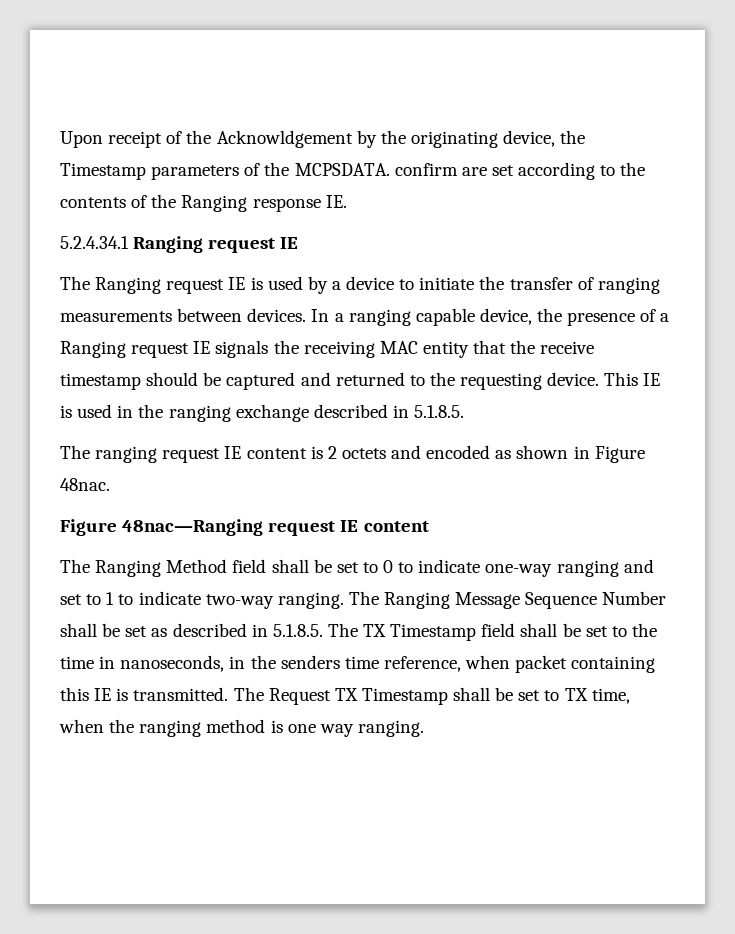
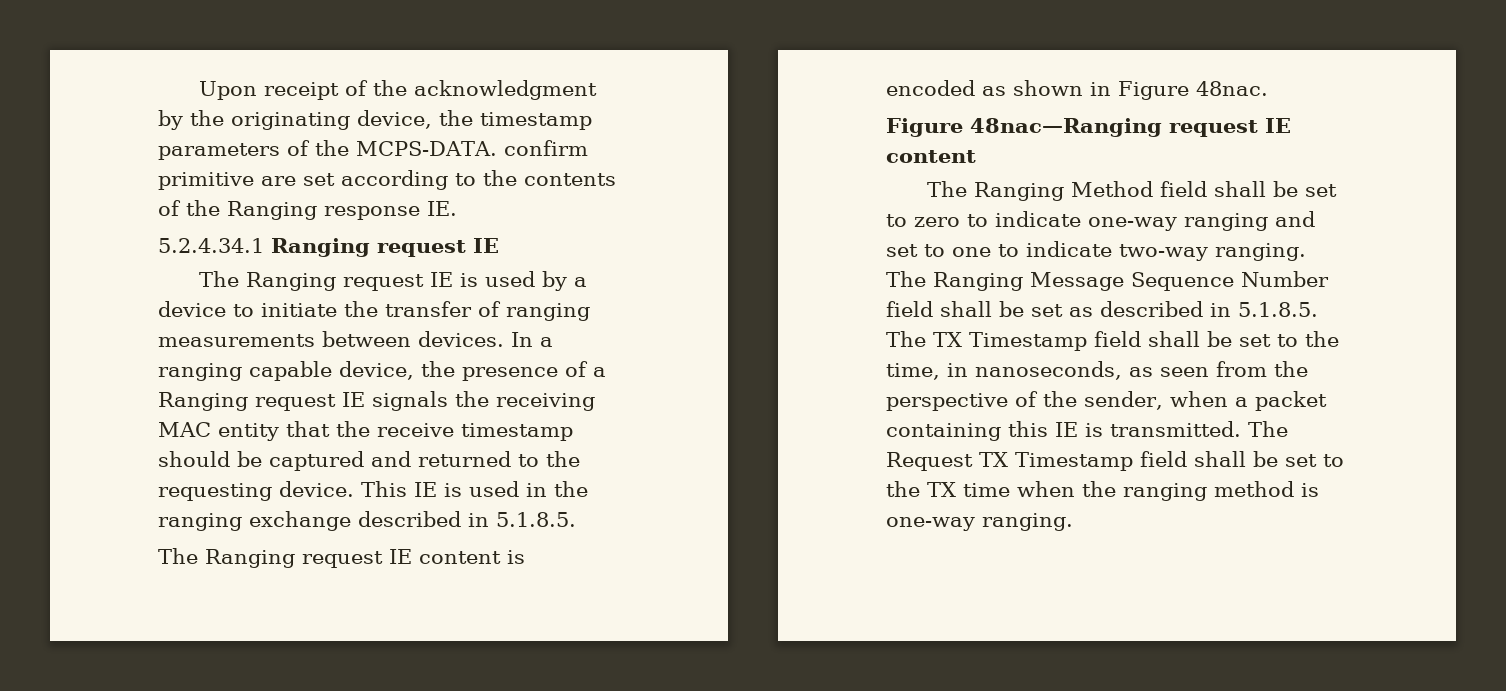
- Upon receipt of the Acknowldgement by the originating device, the Timestamp parameters of the MCPSDATA. confirm are set according to the contents of the Ranging response IE.
+ Upon receipt of the acknowledgment by the originating device, the timestamp parameters of the MCPS-DATA. confirm primitive are set according to the contents of the Ranging response IE.
- The ranging request IE content is 2 octets and encoded as shown in Figure 48nac.
+ The Ranging request IE content is encoded as shown in Figure 48nac.
- The Ranging Method field shall be set to 0 to indicate one-way ranging and set to 1 to indicate two-way ranging.
+ The Ranging Method field shall be set to zero to indicate one-way ranging and set to one to indicate two-way ranging.
- The Ranging Message Sequence Number shall be set as described in 5.1.8.5. The TX Timestamp field shall be set to the time in nanoseconds, in the senders time reference, when packet containing this IE is transmitted.
+ The Ranging Message Sequence Number field shall be set as described in 5.1.8.5. The TX Timestamp field shall be set to the time, in nanoseconds, as seen from the perspective of the sender, when a packet containing this IE is transmitted.
- The Request TX Timestamp shall be set to TX time, when the ranging method is one way ranging.
+ The Request TX Timestamp field shall be set to the TX time when the ranging method is one-way ranging.

